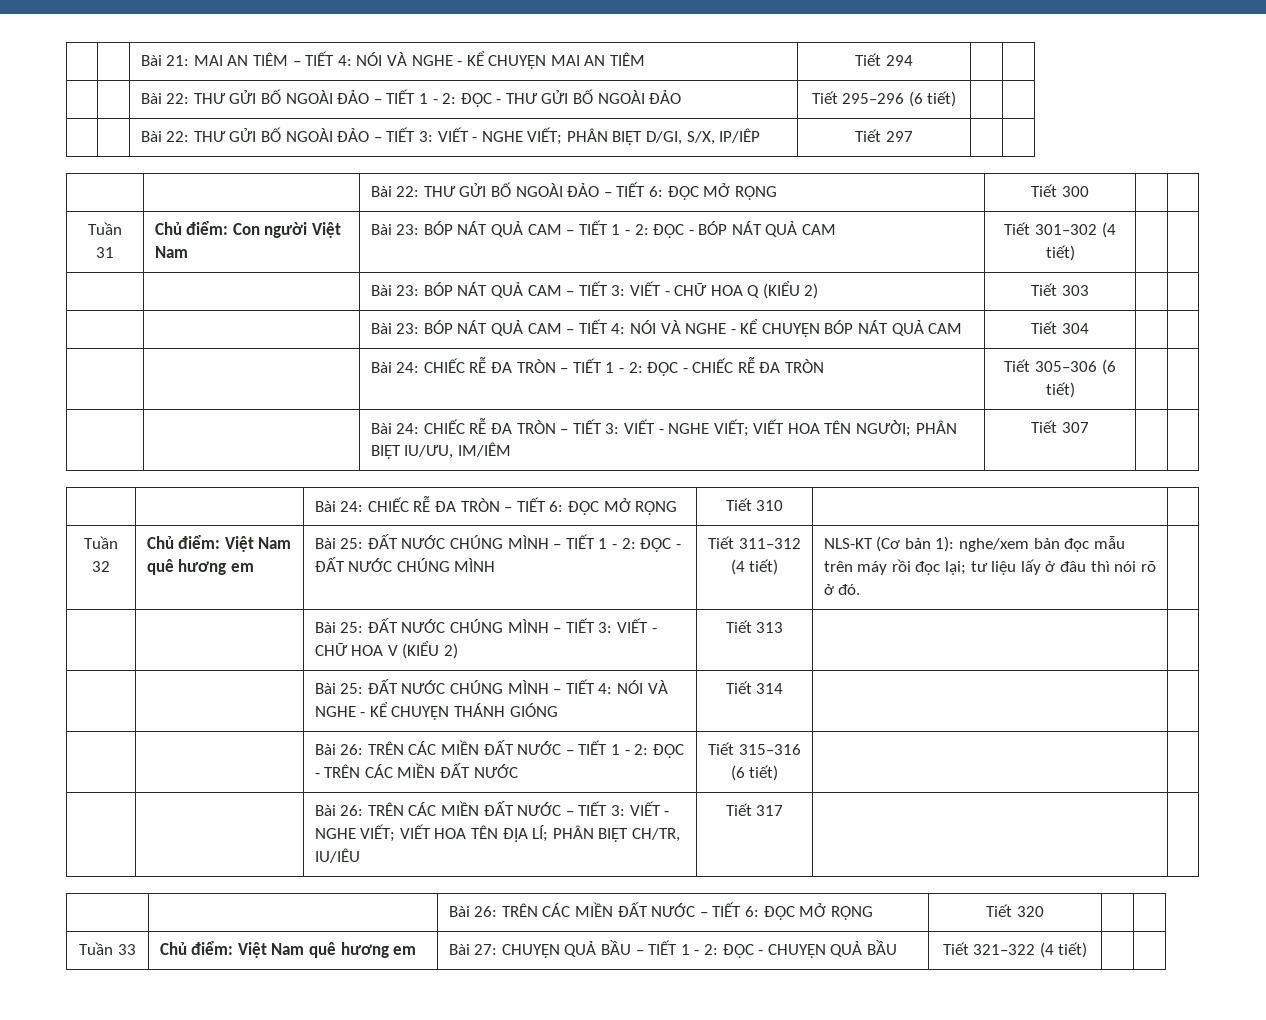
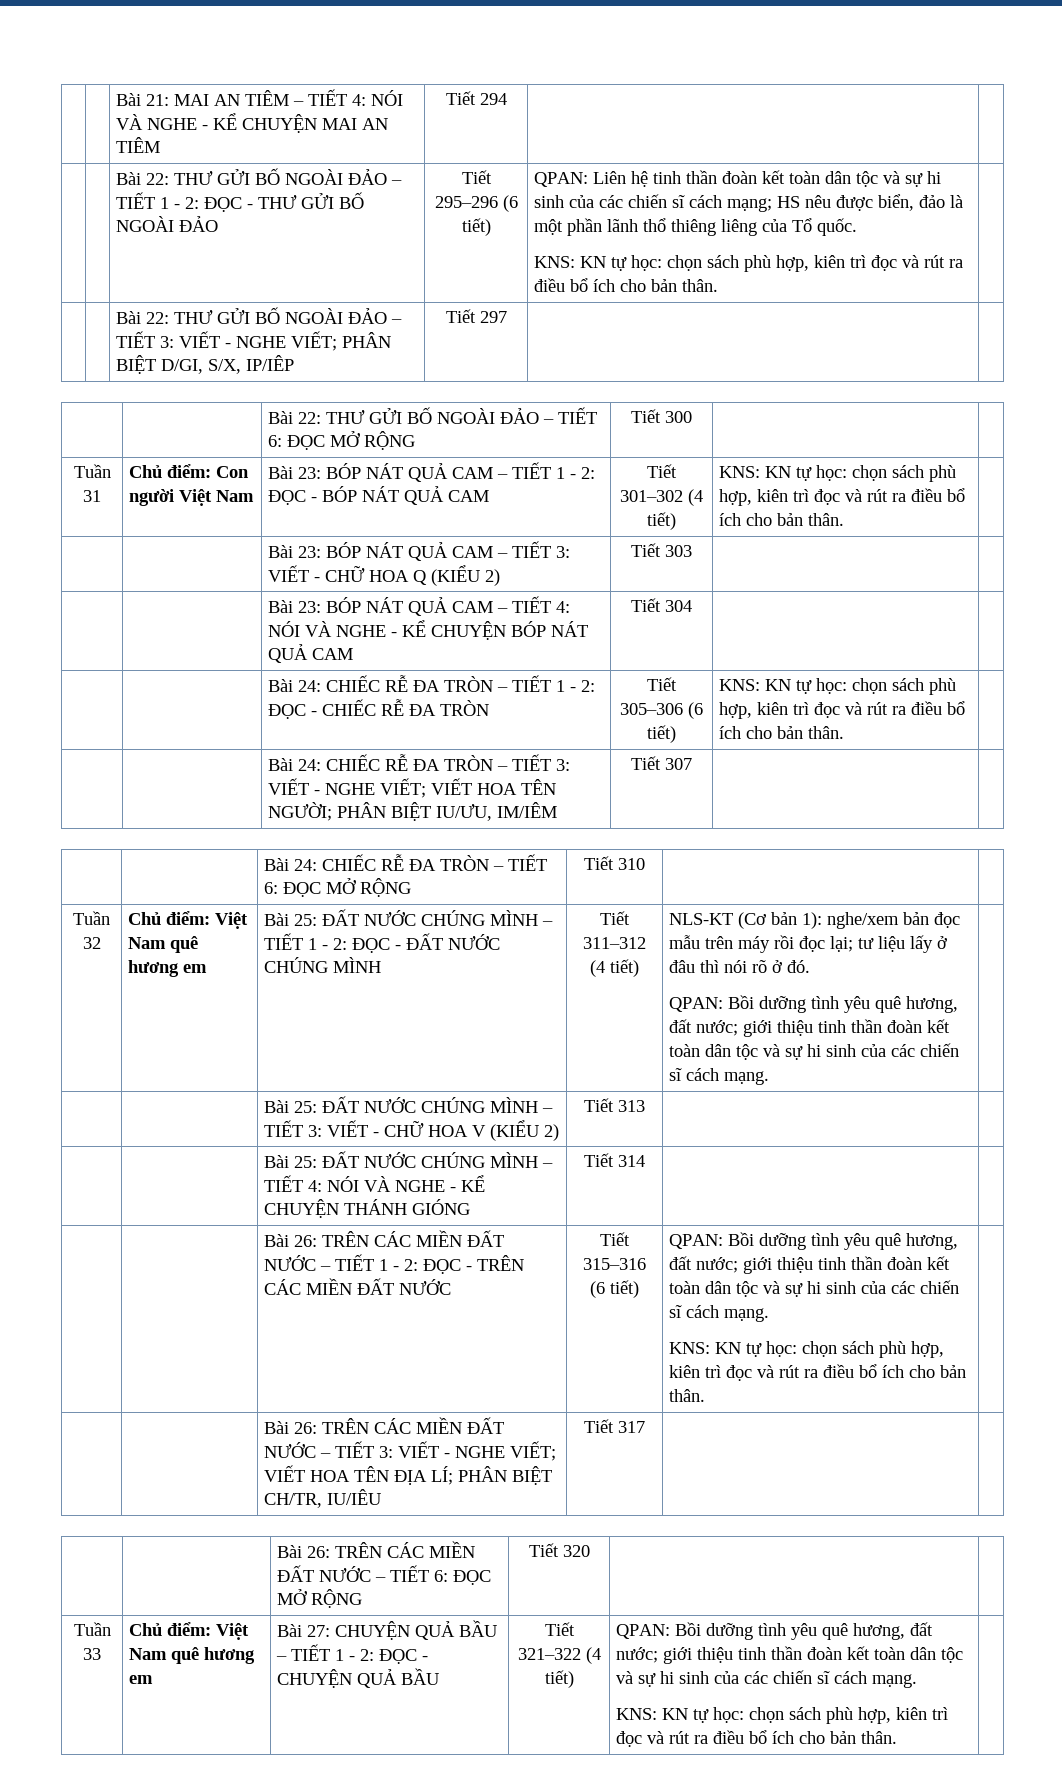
+ QPAN: Liên hệ tinh thần đoàn kết toàn dân tộc và sự hi sinh của các chiến sĩ cách mạng; HS nêu được biển, đảo là một phần lãnh thổ thiêng liêng của Tổ quốc.
+ KNS: KN tự học: chọn sách phù hợp, kiên trì đọc và rút ra điều bổ ích cho bản thân.
- Tiết 301–302 (4 tiết)
+ Tiết 301–302 (4 tiết) | KNS: KN tự học: chọn sách phù hợp, kiên trì đọc và rút ra điều bổ ích cho bản thân.
- Tiết 305–306 (6 tiết)
+ Tiết 305–306 (6 tiết) | KNS: KN tự học: chọn sách phù hợp, kiên trì đọc và rút ra điều bổ ích cho bản thân.
  NLS-KT (Cơ bản 1): nghe/xem bản đọc mẫu trên máy rồi đọc lại; tư liệu lấy ở đâu thì nói rõ ở đó.
+ QPAN: Bồi dưỡng tình yêu quê hương, đất nước; giới thiệu tinh thần đoàn kết toàn dân tộc và sự hi sinh của các chiến sĩ cách mạng.
- Tiết 315–316 (6 tiết)
+ Tiết 315–316 (6 tiết) | QPAN: Bồi dưỡng tình yêu quê hương, đất nước; giới thiệu tinh thần đoàn kết toàn dân tộc và sự hi sinh của các chiến sĩ cách mạng.
+ KNS: KN tự học: chọn sách phù hợp, kiên trì đọc và rút ra điều bổ ích cho bản thân.
- Tiết 321–322 (4 tiết)
+ Tiết 321–322 (4 tiết) | QPAN: Bồi dưỡng tình yêu quê hương, đất nước; giới thiệu tinh thần đoàn kết toàn dân tộc và sự hi sinh của các chiến sĩ cách mạng.
+ KNS: KN tự học: chọn sách phù hợp, kiên trì đọc và rút ra điều bổ ích cho bản thân.

